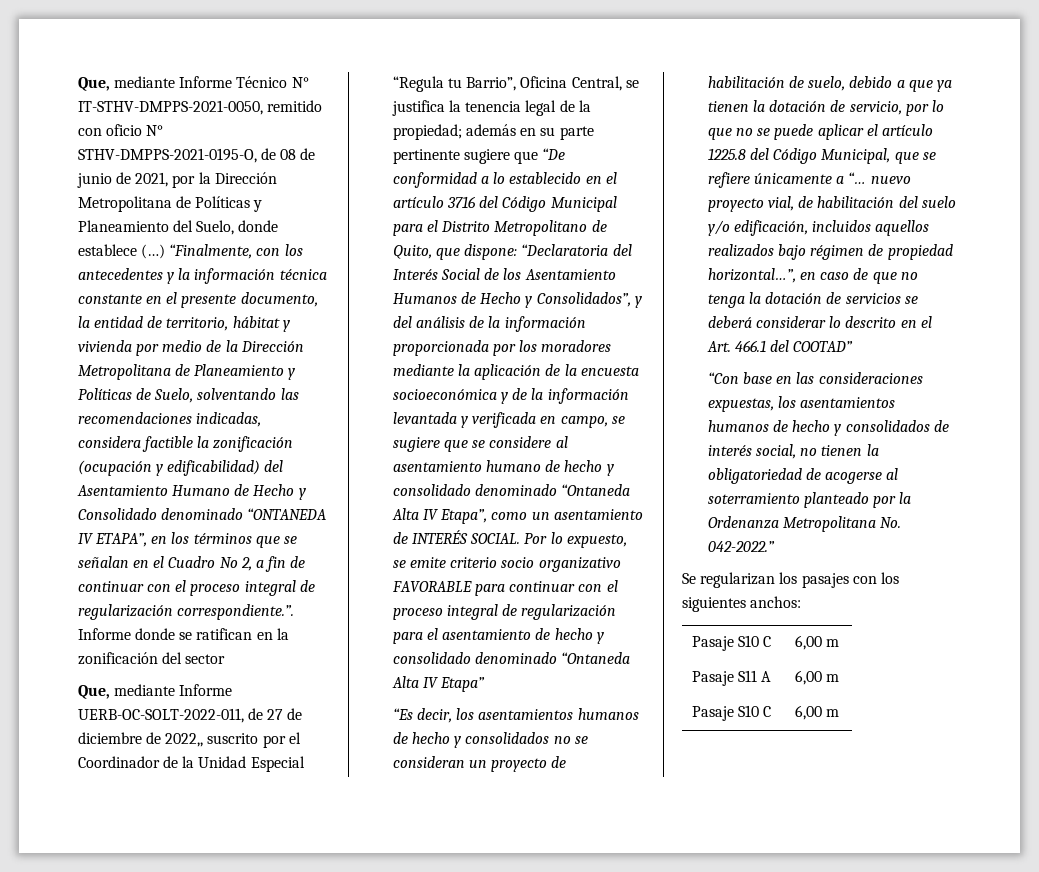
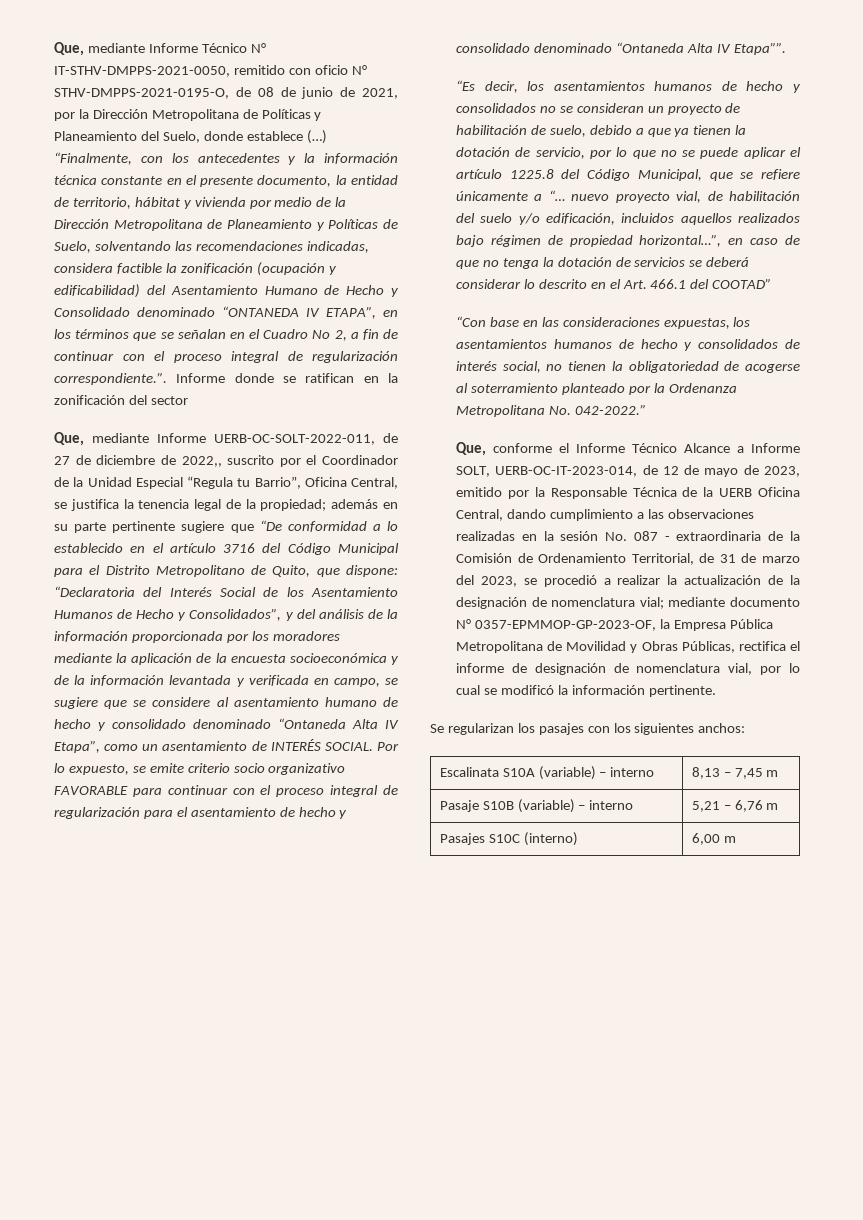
- Por lo expuesto, se emite criterio socio organizativo FAVORABLE para continuar con el proceso integral de regularización para el asentamiento de hecho y consolidado denominado “Ontaneda Alta IV Etapa”
+ Por lo expuesto, se emite criterio socio organizativo FAVORABLE para continuar con el proceso integral de regularización para el asentamiento de hecho y consolidado denominado “Ontaneda Alta IV Etapa””.
+ Que, conforme el Informe Técnico Alcance a Informe SOLT, UERB-OC-IT-2023-014, de 12 de mayo de 2023, emitido por la Responsable Técnica de la UERB Oficina Central, dando cumplimiento a las observaciones realizadas en la sesión No. 087 - extraordinaria de la Comisión de Ordenamiento Territorial, de 31 de marzo del 2023, se procedió a realizar la actualización de la designación de nomenclatura vial; mediante documento N° 0357-EPMMOP-GP-2023-OF, la Empresa Pública Metropolitana de Movilidad y Obras Públicas, rectifica el informe de designación de nomenclatura vial, por lo cual se modificó la información pertinente.
  Se regularizan los pasajes con los siguientes anchos:
- Pasaje S10 C | 6,00 m
- Pasaje S11 A | 6,00 m
- Pasaje S10 C | 6,00 m
+ Escalinata S10A (variable) – interno | 8,13 – 7,45 m
+ Pasaje S10B (variable) – interno | 5,21 – 6,76 m
+ Pasajes S10C (interno) | 6,00 m

